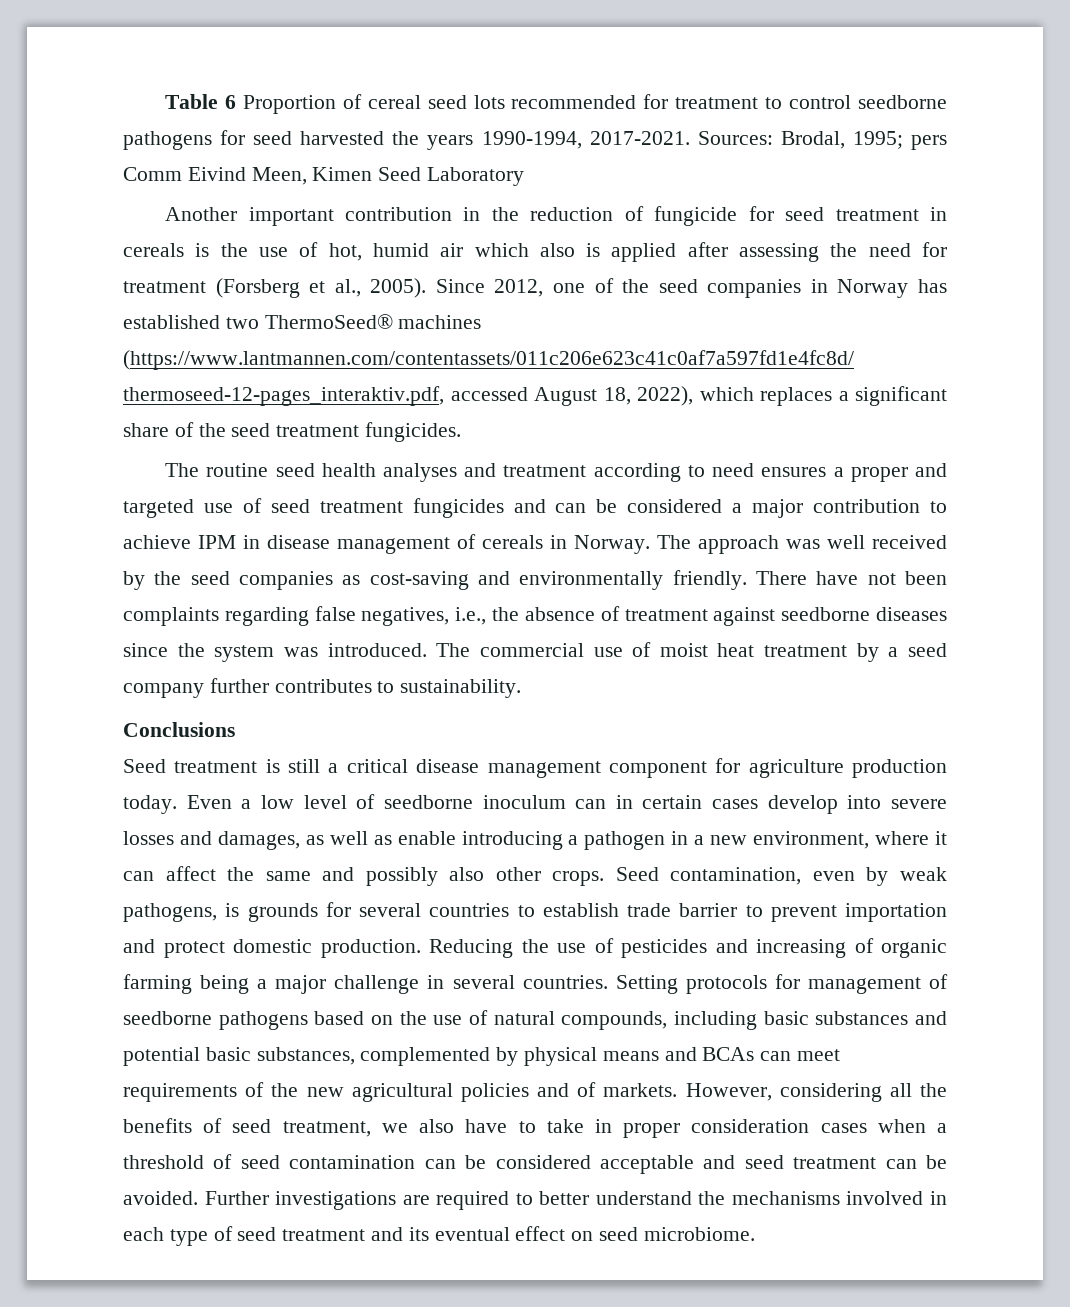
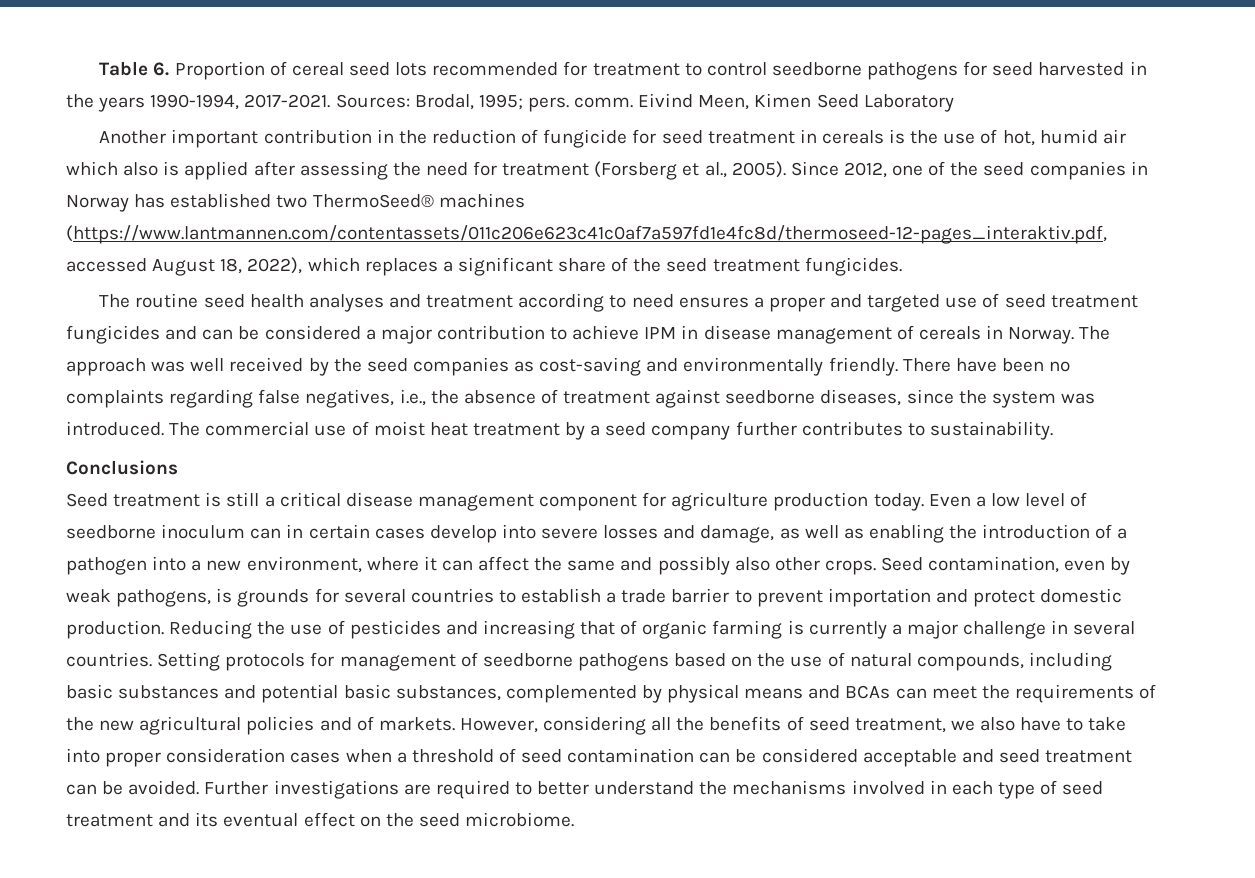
- Table 6 Proportion of cereal seed lots recommended for treatment to control seedborne pathogens for seed harvested the years 1990-1994, 2017-2021.
+ Table 6. Proportion of cereal seed lots recommended for treatment to control seedborne pathogens for seed harvested in the years 1990-1994, 2017-2021.
- Sources: Brodal, 1995; pers Comm Eivind Meen, Kimen Seed Laboratory
+ Sources: Brodal, 1995; pers. comm. Eivind Meen, Kimen Seed Laboratory
- There have not been complaints regarding false negatives, i.e., the absence of treatment against seedborne diseases since the system was introduced.
+ There have been no complaints regarding false negatives, i.e., the absence of treatment against seedborne diseases, since the system was introduced.
- Even a low level of seedborne inoculum can in certain cases develop into severe losses and damages, as well as enable introducing a pathogen in a new environment, where it can affect the same and possibly also other crops.
+ Even a low level of seedborne inoculum can in certain cases develop into severe losses and damage, as well as enabling the introduction of a pathogen into a new environment, where it can affect the same and possibly also other crops.
- Seed contamination, even by weak pathogens, is grounds for several countries to establish trade barrier to prevent importation and protect domestic production.
+ Seed contamination, even by weak pathogens, is grounds for several countries to establish a trade barrier to prevent importation and protect domestic production.
- Reducing the use of pesticides and increasing of organic farming being a major challenge in several countries.
+ Reducing the use of pesticides and increasing that of organic farming is currently a major challenge in several countries.
- Setting protocols for management of seedborne pathogens based on the use of natural compounds, including basic substances and potential basic substances, complemented by physical means and BCAs can meet requirements of the new agricultural policies and of markets.
+ Setting protocols for management of seedborne pathogens based on the use of natural compounds, including basic substances and potential basic substances, complemented by physical means and BCAs can meet the requirements of the new agricultural policies and of markets.
- However, considering all the benefits of seed treatment, we also have to take in proper consideration cases when a threshold of seed contamination can be considered acceptable and seed treatment can be avoided.
+ However, considering all the benefits of seed treatment, we also have to take into proper consideration cases when a threshold of seed contamination can be considered acceptable and seed treatment can be avoided.
- Further investigations are required to better understand the mechanisms involved in each type of seed treatment and its eventual effect on seed microbiome.
+ Further investigations are required to better understand the mechanisms involved in each type of seed treatment and its eventual effect on the seed microbiome.

